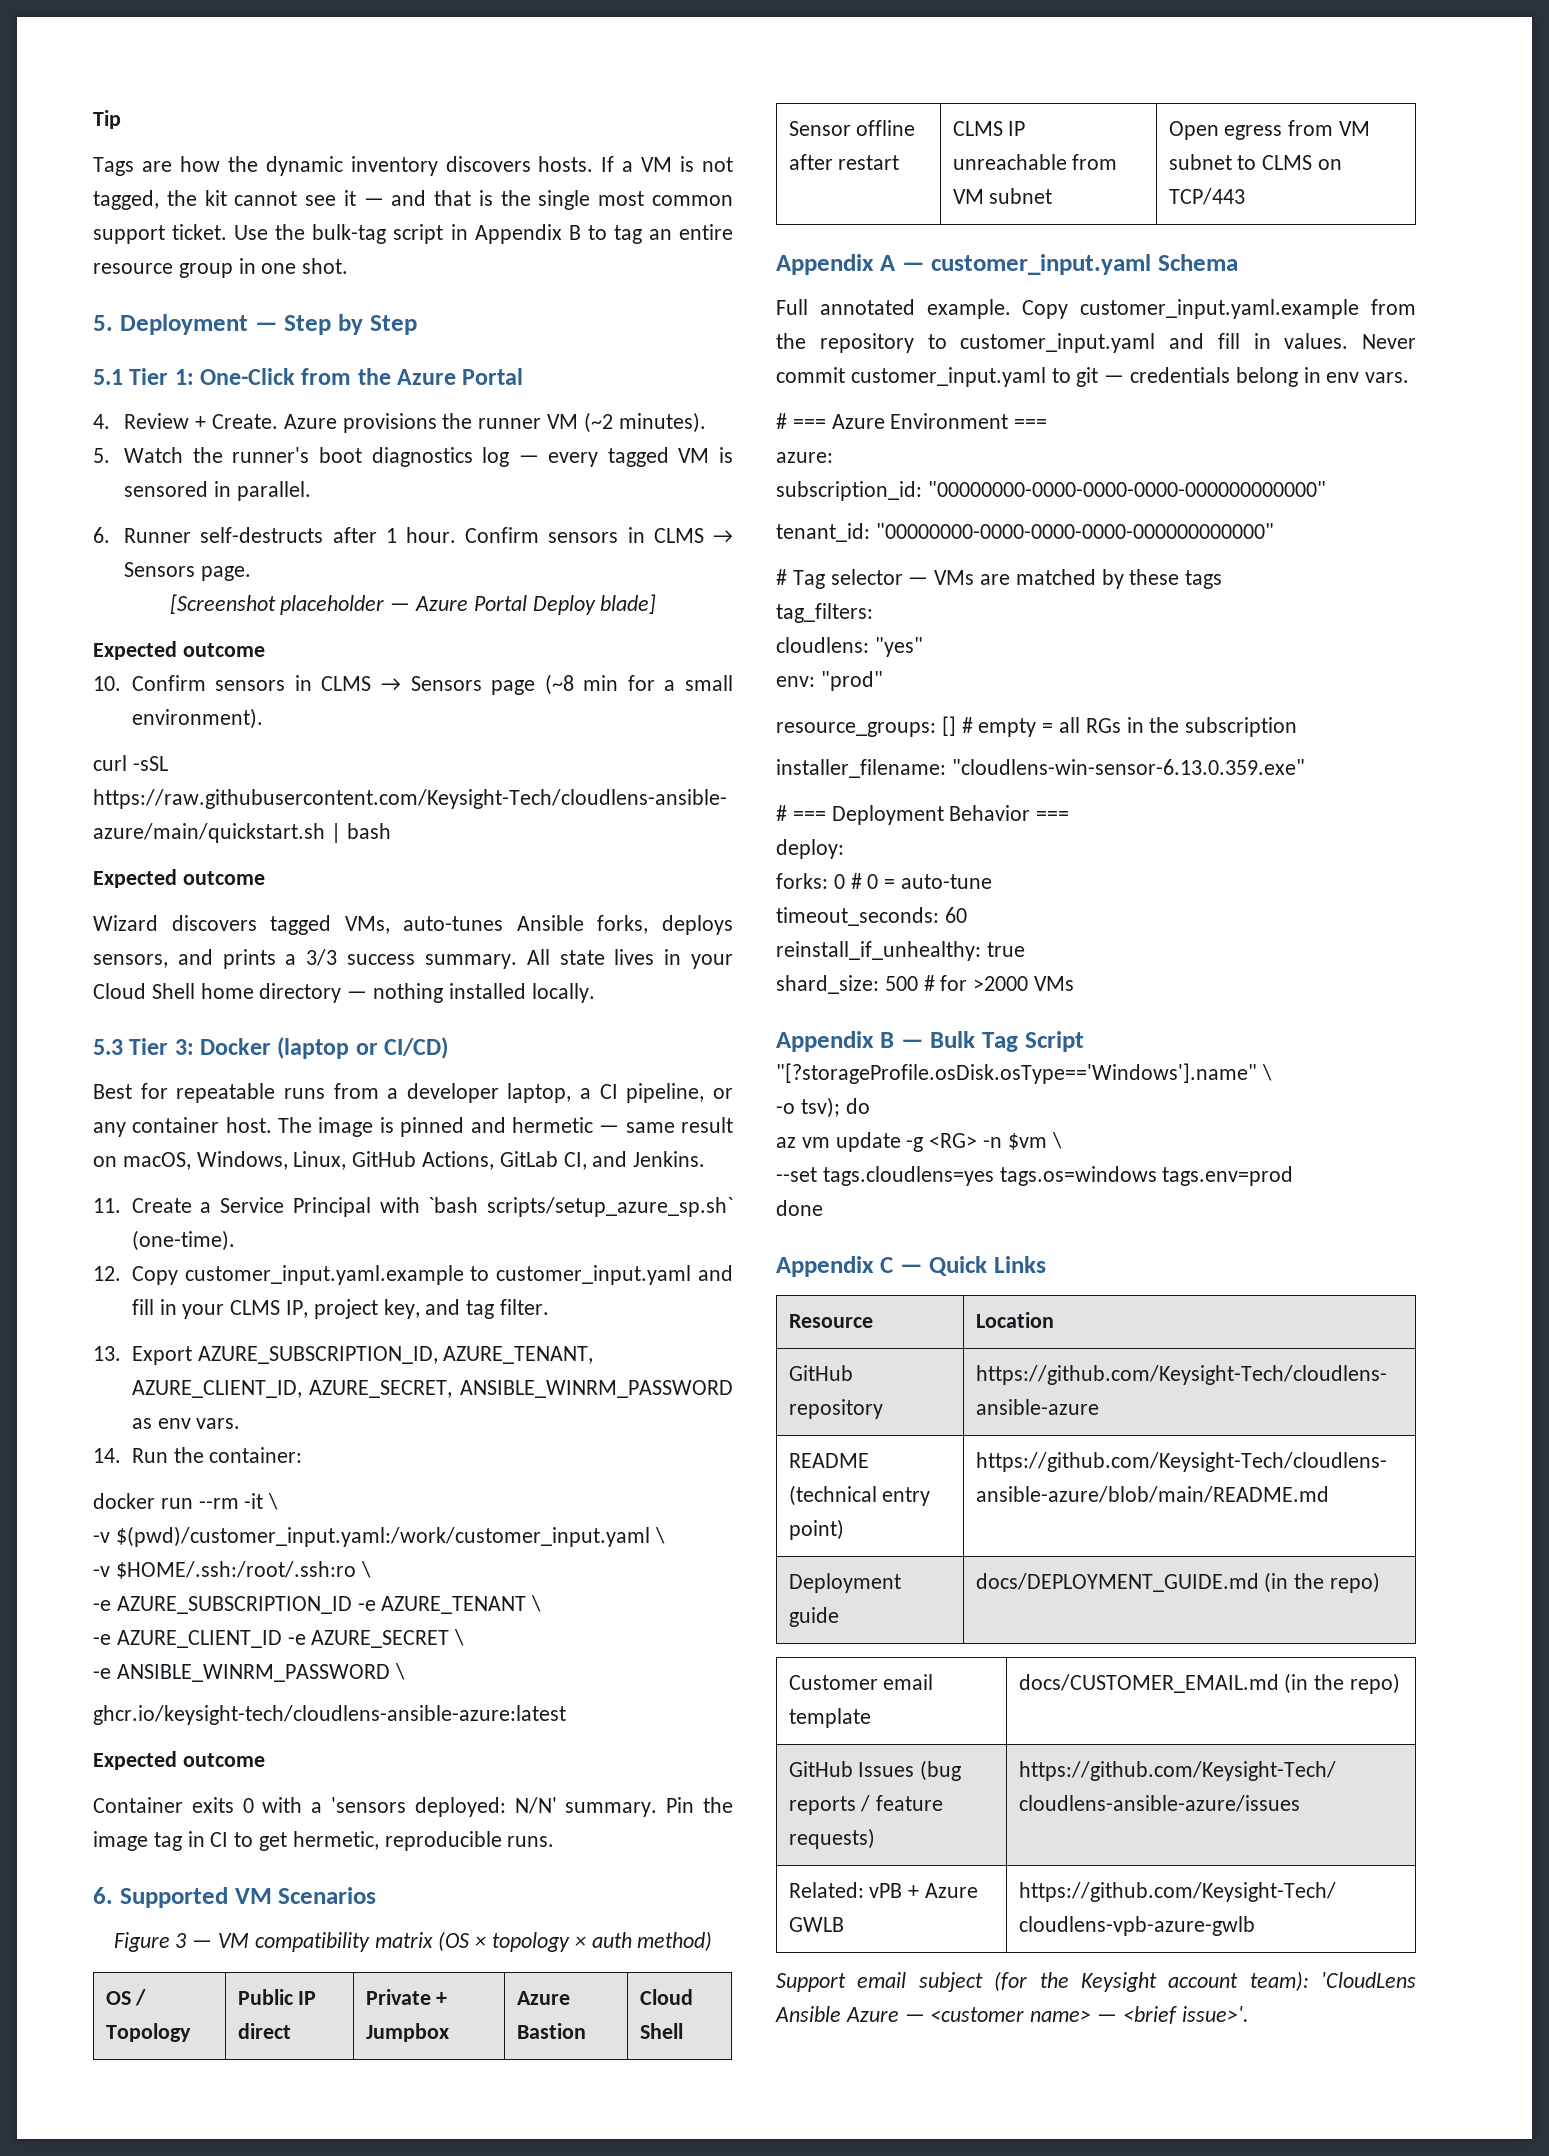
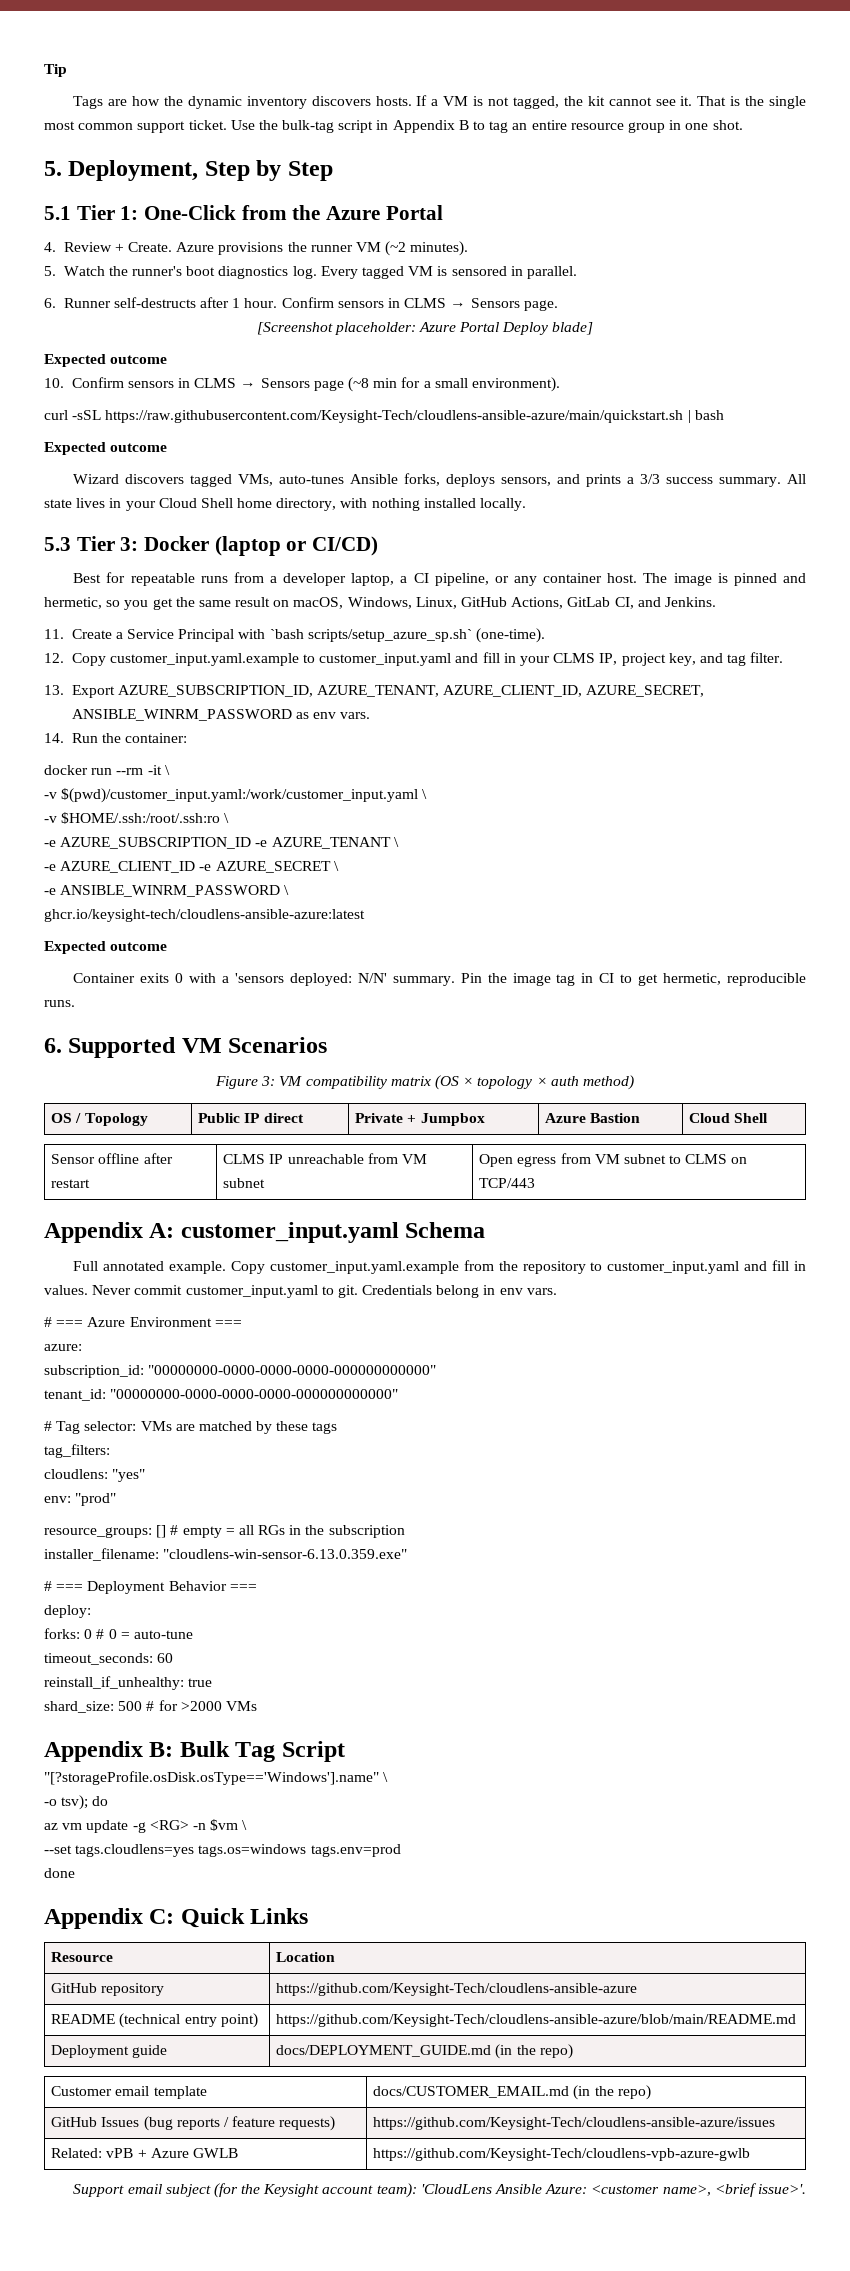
- If a VM is not tagged, the kit cannot see it — and that is the single most common support ticket.
+ If a VM is not tagged, the kit cannot see it. That is the single most common support ticket.
- 5. Deployment — Step by Step
+ 5. Deployment, Step by Step
- 5. Watch the runner's boot diagnostics log — every tagged VM is sensored in parallel.
+ 5. Watch the runner's boot diagnostics log. Every tagged VM is sensored in parallel.
- [Screenshot placeholder — Azure Portal Deploy blade]
+ [Screenshot placeholder: Azure Portal Deploy blade]
- All state lives in your Cloud Shell home directory — nothing installed locally.
+ All state lives in your Cloud Shell home directory, with nothing installed locally.
- The image is pinned and hermetic — same result on macOS, Windows, Linux, GitHub Actions, GitLab CI, and Jenkins.
+ The image is pinned and hermetic, so you get the same result on macOS, Windows, Linux, GitHub Actions, GitLab CI, and Jenkins.
- Figure 3 — VM compatibility matrix (OS × topology × auth method)
+ Figure 3: VM compatibility matrix (OS × topology × auth method)
- Appendix A — customer_input.yaml Schema
+ Appendix A: customer_input.yaml Schema
- Never commit customer_input.yaml to git — credentials belong in env vars.
+ Never commit customer_input.yaml to git. Credentials belong in env vars.
- # Tag selector — VMs are matched by these tags
+ # Tag selector: VMs are matched by these tags
- Appendix B — Bulk Tag Script
+ Appendix B: Bulk Tag Script
- Appendix C — Quick Links
+ Appendix C: Quick Links
- Support email subject (for the Keysight account team): 'CloudLens Ansible Azure — <customer name> — <brief issue>'.
+ Support email subject (for the Keysight account team): 'CloudLens Ansible Azure: <customer name>, <brief issue>'.

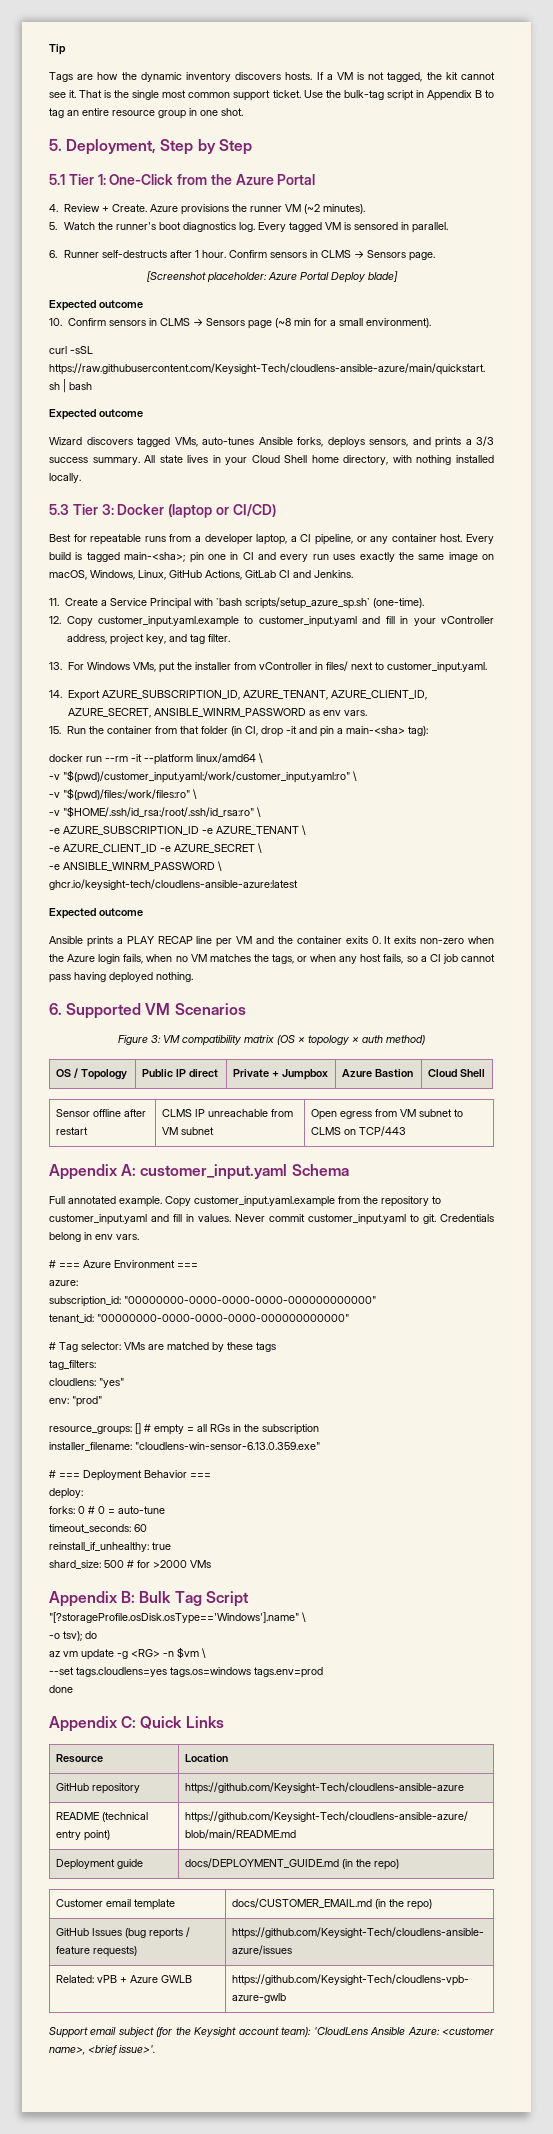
- The image is pinned and hermetic, so you get the same result on macOS, Windows, Linux, GitHub Actions, GitLab CI, and Jenkins.
+ Every build is tagged main-<sha>; pin one in CI and every run uses exactly the same image on macOS, Windows, Linux, GitHub Actions, GitLab CI and Jenkins.
- 12. Copy customer_input.yaml.example to customer_input.yaml and fill in your CLMS IP, project key, and tag filter.
+ 12. Copy customer_input.yaml.example to customer_input.yaml and fill in your vController address, project key, and tag filter.
- 13. Export AZURE_SUBSCRIPTION_ID, AZURE_TENANT, AZURE_CLIENT_ID, AZURE_SECRET, ANSIBLE_WINRM_PASSWORD as env vars.
+ 13. For Windows VMs, put the installer from vController in files/ next to customer_input.yaml.
+ 14. Export AZURE_SUBSCRIPTION_ID, AZURE_TENANT, AZURE_CLIENT_ID, AZURE_SECRET, ANSIBLE_WINRM_PASSWORD as env vars.
- 14. Run the container:
+ 15. Run the container from that folder (in CI, drop -it and pin a main-<sha> tag):
- docker run --rm -it \
- -v $(pwd)/customer_input.yaml:/work/customer_input.yaml \
- -v $HOME/.ssh:/root/.ssh:ro \
+ docker run --rm -it --platform linux/amd64 \
+ -v "$(pwd)/customer_input.yaml:/work/customer_input.yaml:ro" \
+ -v "$(pwd)/files:/work/files:ro" \
+ -v "$HOME/.ssh/id_rsa:/root/.ssh/id_rsa:ro" \
- Container exits 0 with a 'sensors deployed: N/N' summary. Pin the image tag in CI to get hermetic, reproducible runs.
+ Ansible prints a PLAY RECAP line per VM and the container exits 0. It exits non-zero when the Azure login fails, when no VM matches the tags, or when any host fails, so a CI job cannot pass having deployed nothing.

